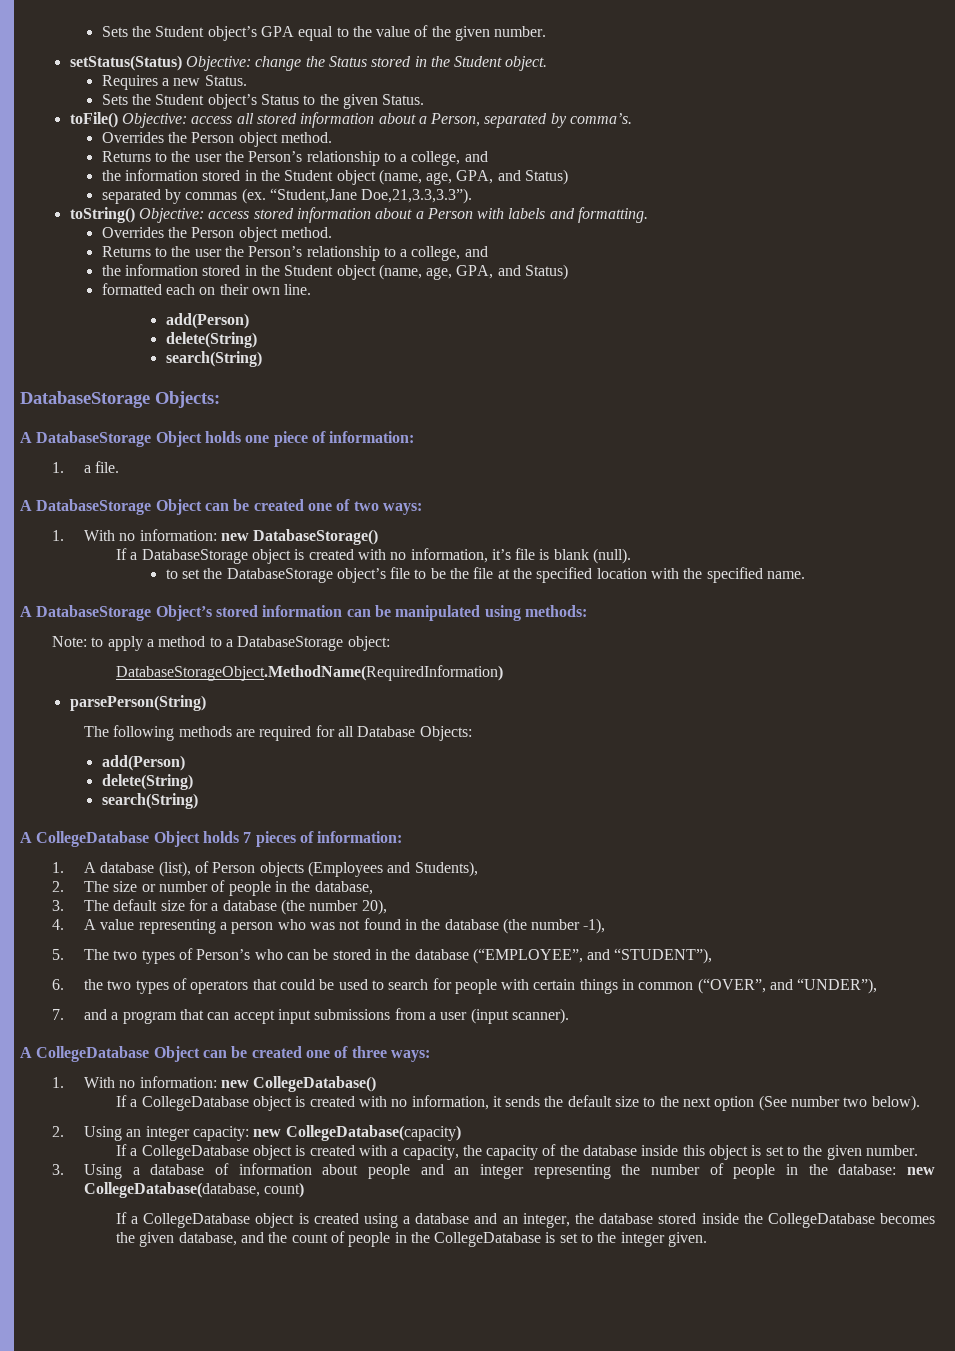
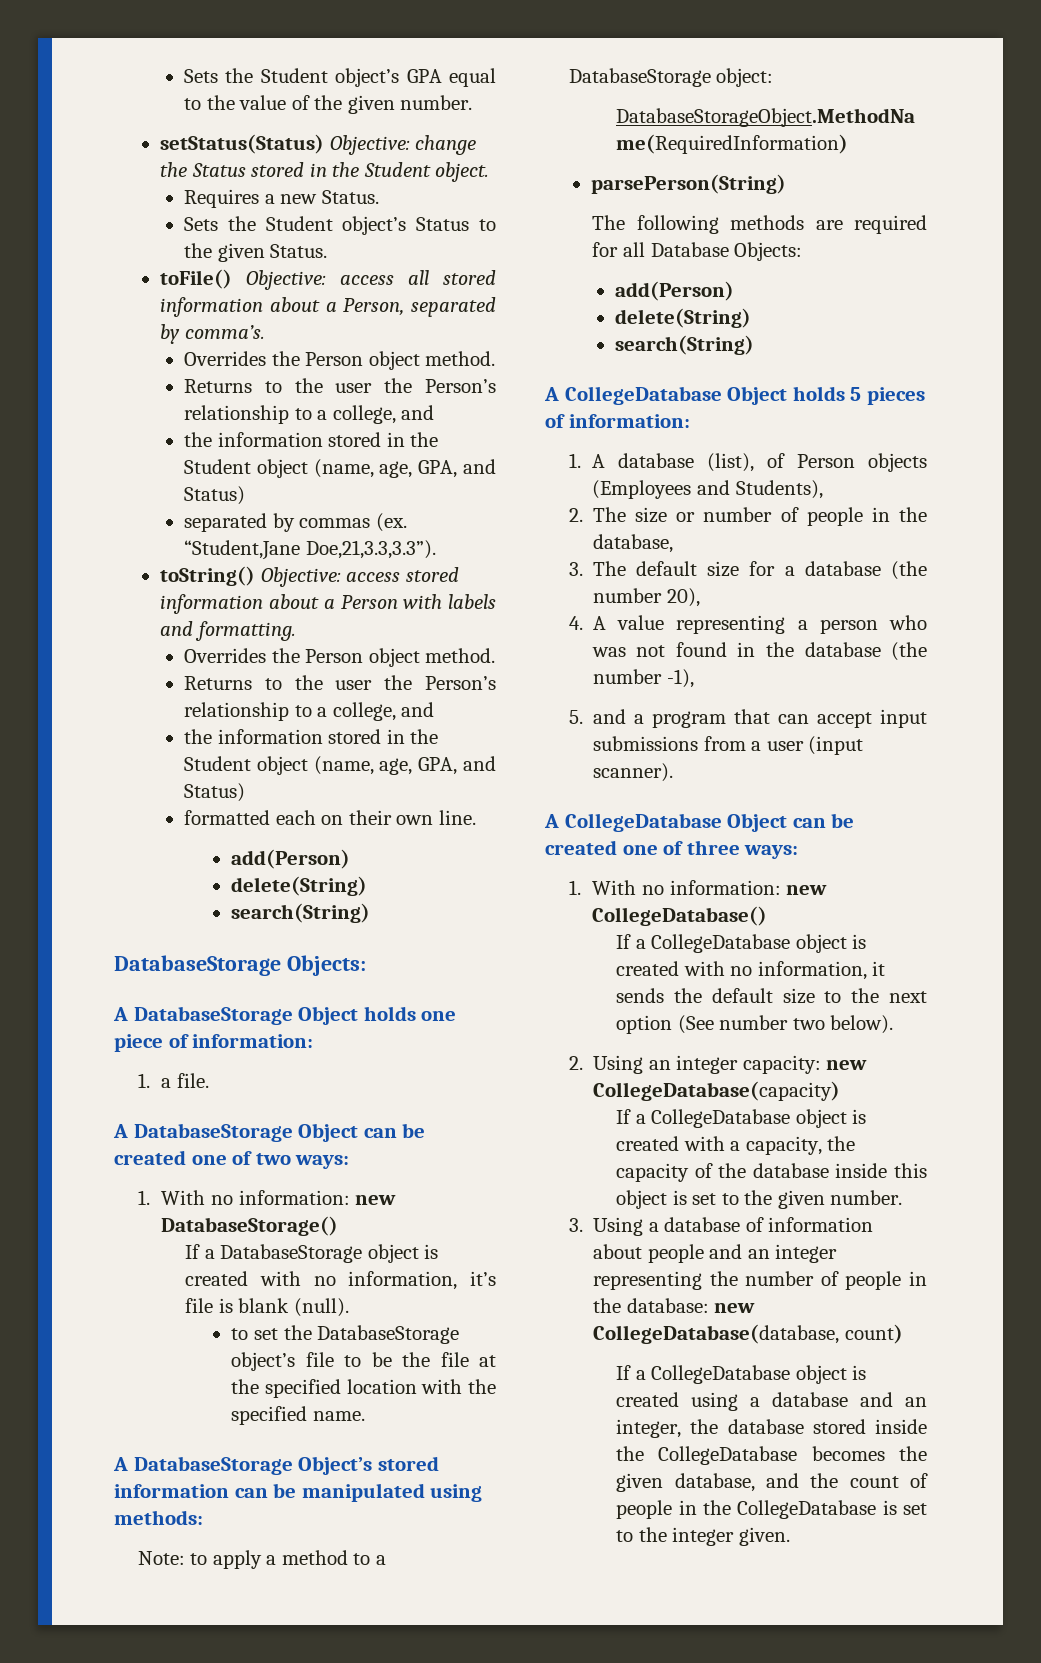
- A CollegeDatabase Object holds 7 pieces of information:
+ A CollegeDatabase Object holds 5 pieces of information:
- 5. The two types of Person’s who can be stored in the database (“EMPLOYEE”, and “STUDENT”),
- 6. the two types of operators that could be used to search for people with certain things in common (“OVER”, and “UNDER”),
- 7. and a program that can accept input submissions from a user (input scanner).
+ 5. and a program that can accept input submissions from a user (input scanner).

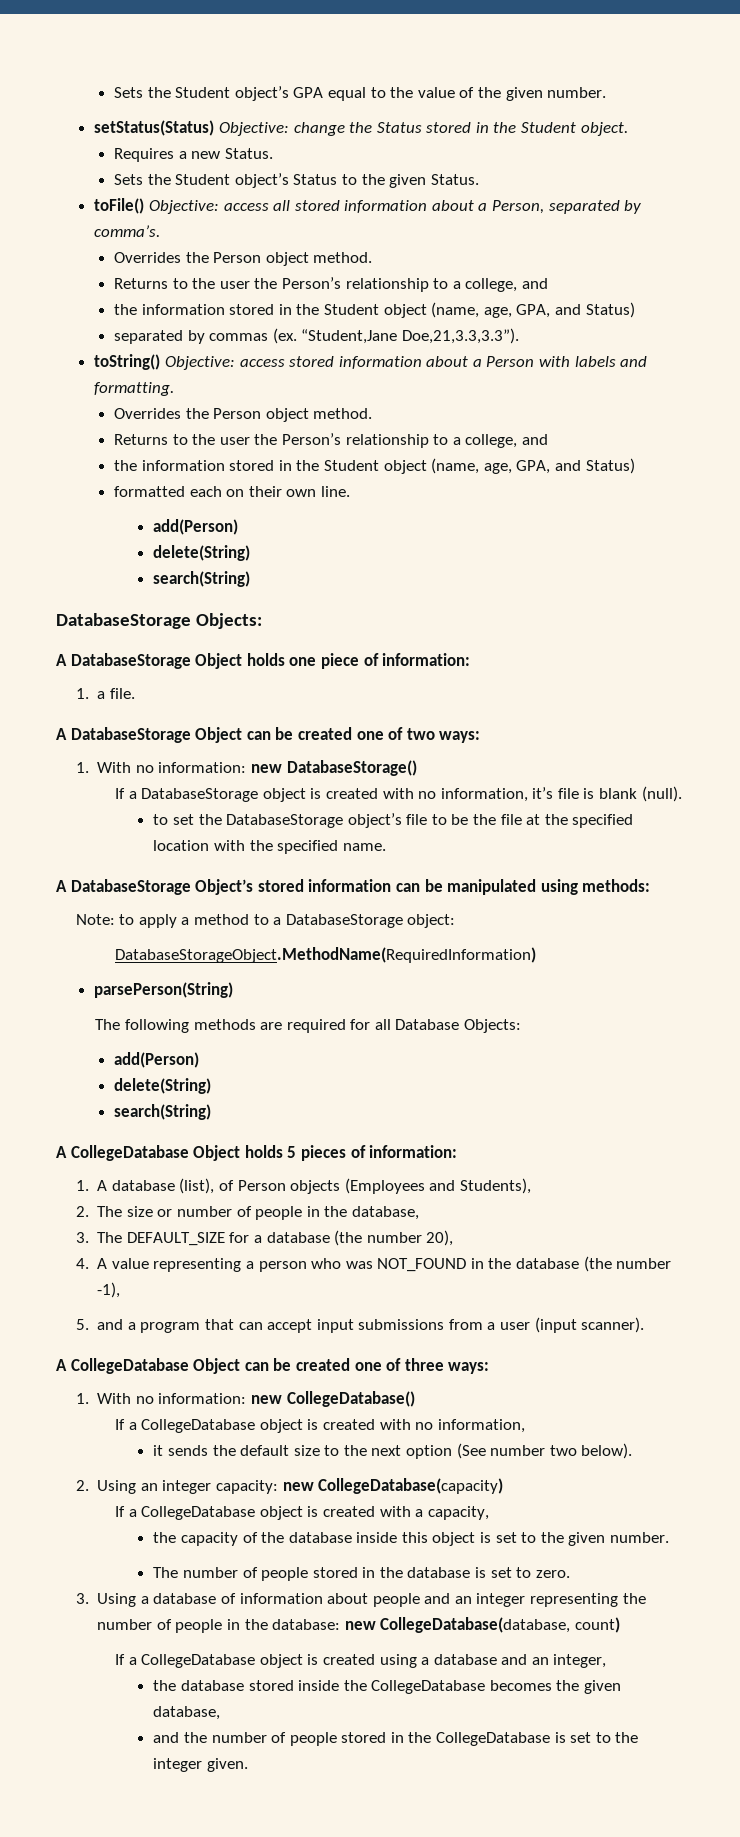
- 3. The default size for a database (the number 20),
+ 3. The DEFAULT_SIZE for a database (the number 20),
- 4. A value representing a person who was not found in the database (the number -1),
+ 4. A value representing a person who was NOT_FOUND in the database (the number -1),
- If a CollegeDatabase object is created with no information, it sends the default size to the next option (See number two below).
+ If a CollegeDatabase object is created with no information,
+ it sends the default size to the next option (See number two below).
- If a CollegeDatabase object is created with a capacity, the capacity of the database inside this object is set to the given number.
+ If a CollegeDatabase object is created with a capacity,
+ the capacity of the database inside this object is set to the given number.
+ The number of people stored in the database is set to zero.
- If a CollegeDatabase object is created using a database and an integer, the database stored inside the CollegeDatabase becomes the given database, and the count of people in the CollegeDatabase is set to the integer given.
+ If a CollegeDatabase object is created using a database and an integer,
+ the database stored inside the CollegeDatabase becomes the given database,
+ and the number of people stored in the CollegeDatabase is set to the integer given.

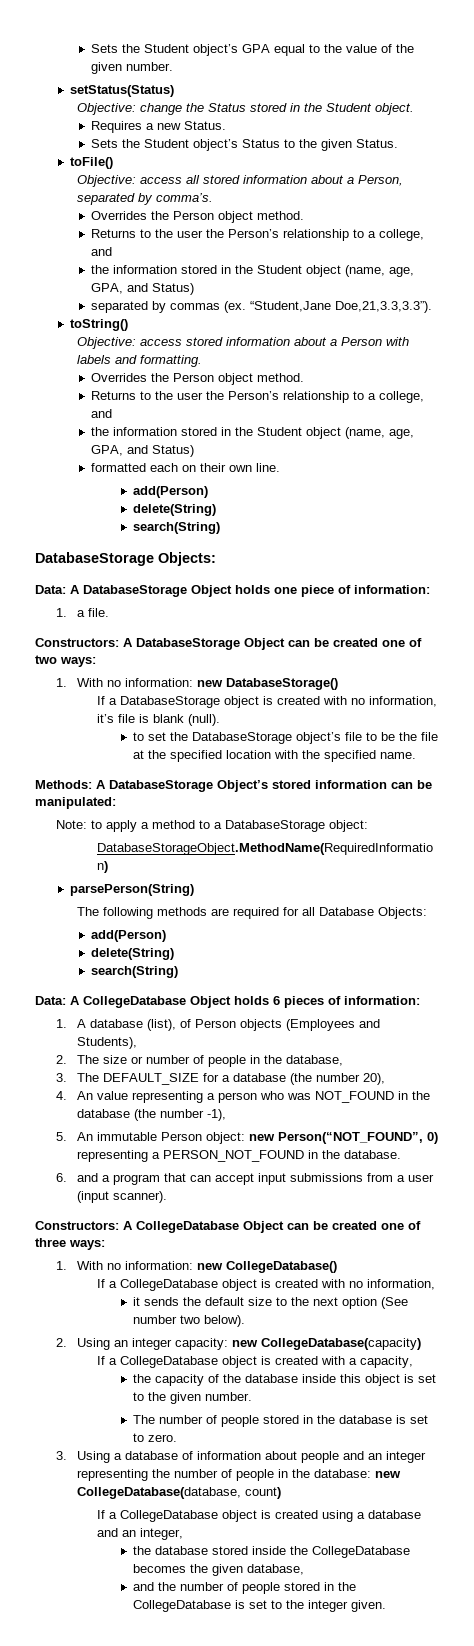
- setStatus(Status) Objective: change the Status stored in the Student object.
+ setStatus(Status)
+ Objective: change the Status stored in the Student object.
- toFile() Objective: access all stored information about a Person, separated by comma’s.
+ toFile()
+ Objective: access all stored information about a Person, separated by comma’s.
- toString() Objective: access stored information about a Person with labels and formatting.
+ toString()
+ Objective: access stored information about a Person with labels and formatting.
- A DatabaseStorage Object holds one piece of information:
+ Data: A DatabaseStorage Object holds one piece of information:
- A DatabaseStorage Object can be created one of two ways:
+ Constructors: A DatabaseStorage Object can be created one of two ways:
- A DatabaseStorage Object’s stored information can be manipulated using methods:
+ Methods: A DatabaseStorage Object’s stored information can be manipulated:
- A CollegeDatabase Object holds 5 pieces of information:
+ Data: A CollegeDatabase Object holds 6 pieces of information:
- 4. A value representing a person who was NOT_FOUND in the database (the number -1),
+ 4. An value representing a person who was NOT_FOUND in the database (the number -1),
- 5. and a program that can accept input submissions from a user (input scanner).
+ 5. An immutable Person object: new Person(“NOT_FOUND”, 0) representing a PERSON_NOT_FOUND in the database.
+ 6. and a program that can accept input submissions from a user (input scanner).
- A CollegeDatabase Object can be created one of three ways:
+ Constructors: A CollegeDatabase Object can be created one of three ways:

